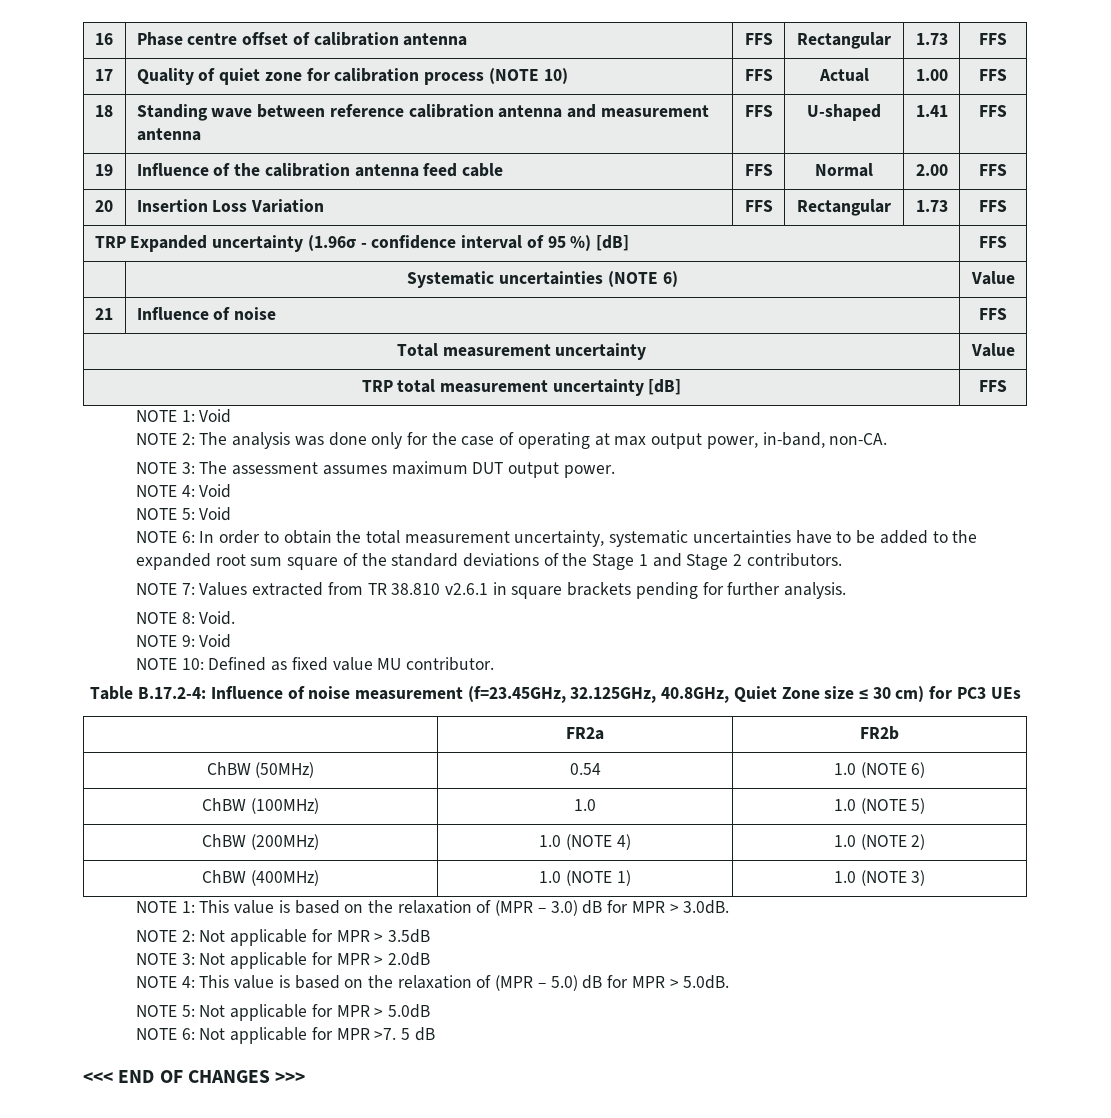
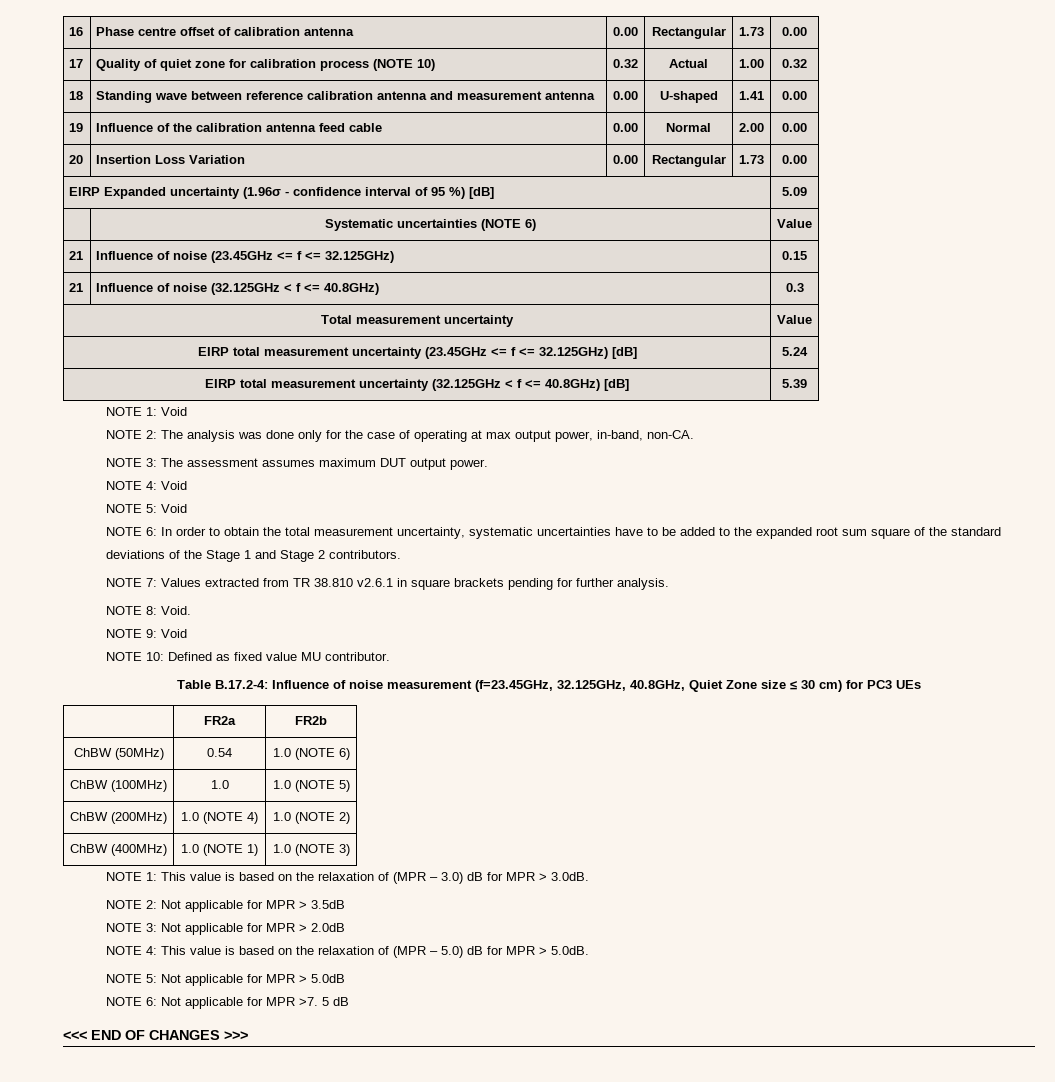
- 16 | Phase centre offset of calibration antenna | FFS | Rectangular | 1.73 | FFS
+ 16 | Phase centre offset of calibration antenna | 0.00 | Rectangular | 1.73 | 0.00
- 17 | Quality of quiet zone for calibration process (NOTE 10) | FFS | Actual | 1.00 | FFS
+ 17 | Quality of quiet zone for calibration process (NOTE 10) | 0.32 | Actual | 1.00 | 0.32
- 18 | Standing wave between reference calibration antenna and measurement antenna | FFS | U-shaped | 1.41 | FFS
+ 18 | Standing wave between reference calibration antenna and measurement antenna | 0.00 | U-shaped | 1.41 | 0.00
- 19 | Influence of the calibration antenna feed cable | FFS | Normal | 2.00 | FFS
+ 19 | Influence of the calibration antenna feed cable | 0.00 | Normal | 2.00 | 0.00
- 20 | Insertion Loss Variation | FFS | Rectangular | 1.73 | FFS
- TRP Expanded uncertainty (1.96σ - confidence interval of 95 %) [dB] | FFS
+ 20 | Insertion Loss Variation | 0.00 | Rectangular | 1.73 | 0.00
+ EIRP Expanded uncertainty (1.96σ - confidence interval of 95 %) [dB] | 5.09
- 21 | Influence of noise | FFS
+ 21 | Influence of noise (23.45GHz <= f <= 32.125GHz) | 0.15
+ 21 | Influence of noise (32.125GHz < f <= 40.8GHz) | 0.3
- TRP total measurement uncertainty [dB] | FFS
+ EIRP total measurement uncertainty (23.45GHz <= f <= 32.125GHz) [dB] | 5.24
+ EIRP total measurement uncertainty (32.125GHz < f <= 40.8GHz) [dB] | 5.39

